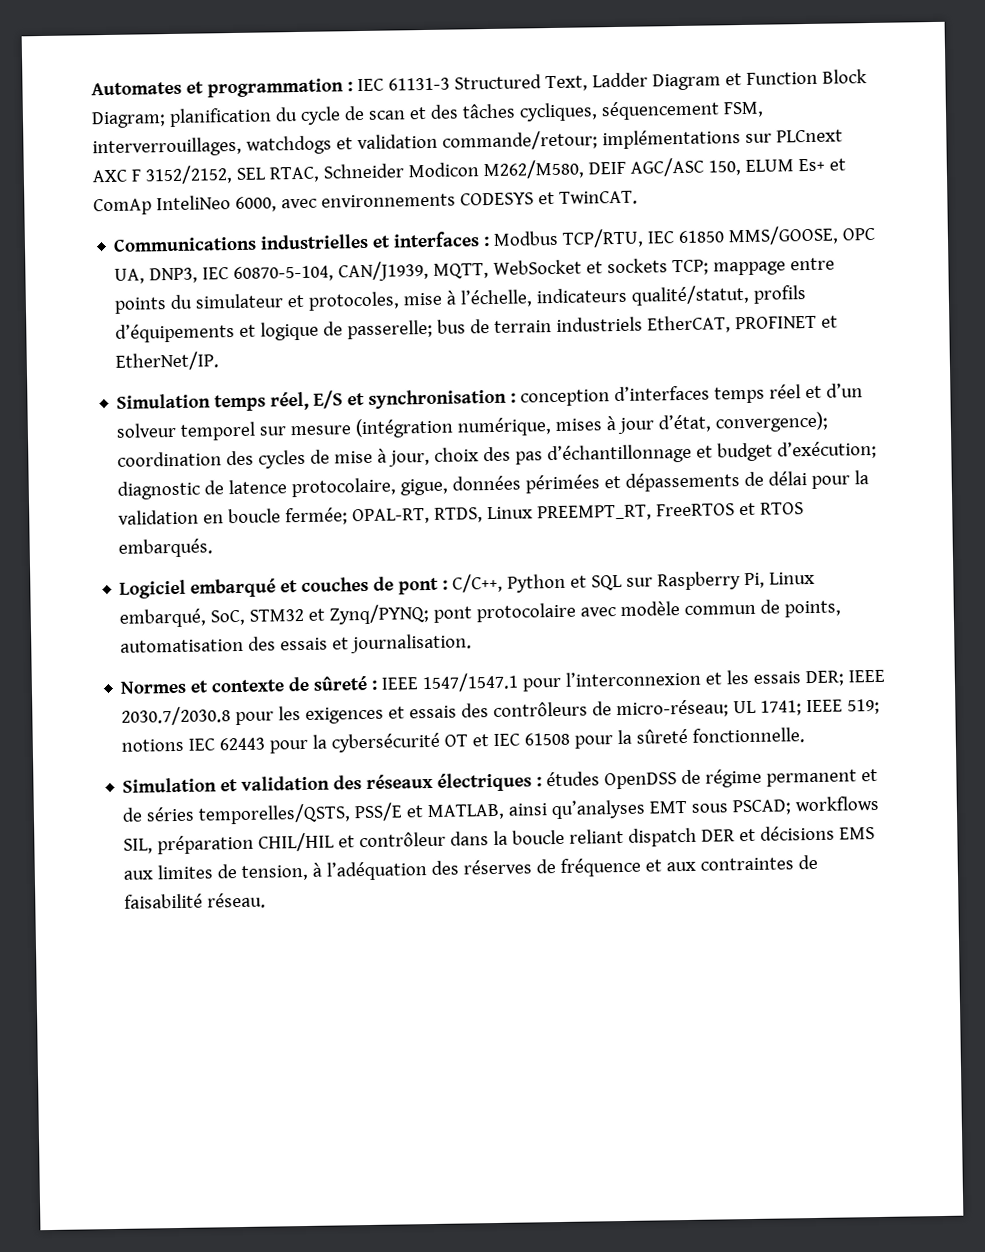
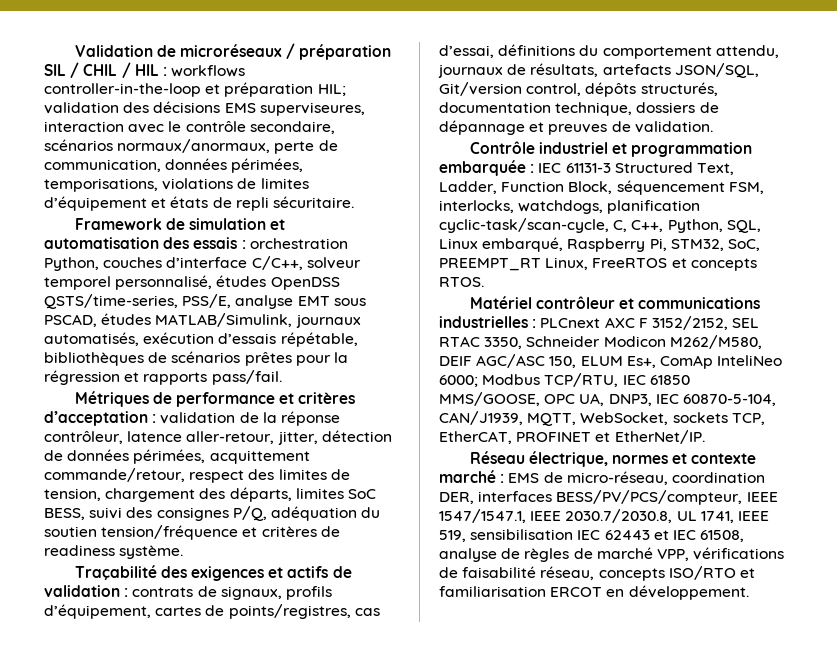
- Automates et programmation : IEC 61131-3 Structured Text, Ladder Diagram et Function Block Diagram; planification du cycle de scan et des tâches cycliques, séquencement FSM, interverrouillages, watchdogs et validation commande/retour; implémentations sur PLCnext AXC F 3152/2152, SEL RTAC, Schneider Modicon M262/M580, DEIF AGC/ASC 150, ELUM Es+ et ComAp InteliNeo 6000, avec environnements CODESYS et TwinCAT.
- Communications industrielles et interfaces : Modbus TCP/RTU, IEC 61850 MMS/GOOSE, OPC UA, DNP3, IEC 60870-5-104, CAN/J1939, MQTT, WebSocket et sockets TCP; mappage entre points du simulateur et protocoles, mise à l’échelle, indicateurs qualité/statut, profils d’équipements et logique de passerelle; bus de terrain industriels EtherCAT, PROFINET et EtherNet/IP.
- Simulation temps réel, E/S et synchronisation : conception d’interfaces temps réel et d’un solveur temporel sur mesure (intégration numérique, mises à jour d’état, convergence); coordination des cycles de mise à jour, choix des pas d’échantillonnage et budget d’exécution; diagnostic de latence protocolaire, gigue, données périmées et dépassements de délai pour la validation en boucle fermée; OPAL-RT, RTDS, Linux PREEMPT_RT, FreeRTOS et RTOS embarqués.
- Logiciel embarqué et couches de pont : C/C++, Python et SQL sur Raspberry Pi, Linux embarqué, SoC, STM32 et Zynq/PYNQ; pont protocolaire avec modèle commun de points, automatisation des essais et journalisation.
- Normes et contexte de sûreté : IEEE 1547/1547.1 pour l’interconnexion et les essais DER; IEEE 2030.7/2030.8 pour les exigences et essais des contrôleurs de micro-réseau; UL 1741; IEEE 519; notions IEC 62443 pour la cybersécurité OT et IEC 61508 pour la sûreté fonctionnelle.
- Simulation et validation des réseaux électriques : études OpenDSS de régime permanent et de séries temporelles/QSTS, PSS/E et MATLAB, ainsi qu’analyses EMT sous PSCAD; workflows SIL, préparation CHIL/HIL et contrôleur dans la boucle reliant dispatch DER et décisions EMS aux limites de tension, à l’adéquation des réserves de fréquence et aux contraintes de faisabilité réseau.
+ Validation de microréseaux / préparation SIL / CHIL / HIL : workflows controller-in-the-loop et préparation HIL; validation des décisions EMS superviseures, interaction avec le contrôle secondaire, scénarios normaux/anormaux, perte de communication, données périmées, temporisations, violations de limites d’équipement et états de repli sécuritaire.
+ Framework de simulation et automatisation des essais : orchestration Python, couches d’interface C/C++, solveur temporel personnalisé, études OpenDSS QSTS/time-series, PSS/E, analyse EMT sous PSCAD, études MATLAB/Simulink, journaux automatisés, exécution d’essais répétable, bibliothèques de scénarios prêtes pour la régression et rapports pass/fail.
+ Métriques de performance et critères d’acceptation : validation de la réponse contrôleur, latence aller-retour, jitter, détection de données périmées, acquittement commande/retour, respect des limites de tension, chargement des départs, limites SoC BESS, suivi des consignes P/Q, adéquation du soutien tension/fréquence et critères de readiness système.
+ Traçabilité des exigences et actifs de validation : contrats de signaux, profils d’équipement, cartes de points/registres, cas d’essai, définitions du comportement attendu, journaux de résultats, artefacts JSON/SQL, Git/version control, dépôts structurés, documentation technique, dossiers de dépannage et preuves de validation.
+ Contrôle industriel et programmation embarquée : IEC 61131-3 Structured Text, Ladder, Function Block, séquencement FSM, interlocks, watchdogs, planification cyclic-task/scan-cycle, C, C++, Python, SQL, Linux embarqué, Raspberry Pi, STM32, SoC, PREEMPT_RT Linux, FreeRTOS et concepts RTOS.
+ Matériel contrôleur et communications industrielles : PLCnext AXC F 3152/2152, SEL RTAC 3350, Schneider Modicon M262/M580, DEIF AGC/ASC 150, ELUM Es+, ComAp InteliNeo 6000; Modbus TCP/RTU, IEC 61850 MMS/GOOSE, OPC UA, DNP3, IEC 60870-5-104, CAN/J1939, MQTT, WebSocket, sockets TCP, EtherCAT, PROFINET et EtherNet/IP.
+ Réseau électrique, normes et contexte marché : EMS de micro-réseau, coordination DER, interfaces BESS/PV/PCS/compteur, IEEE 1547/1547.1, IEEE 2030.7/2030.8, UL 1741, IEEE 519, sensibilisation IEC 62443 et IEC 61508, analyse de règles de marché VPP, vérifications de faisabilité réseau, concepts ISO/RTO et familiarisation ERCOT en développement.

